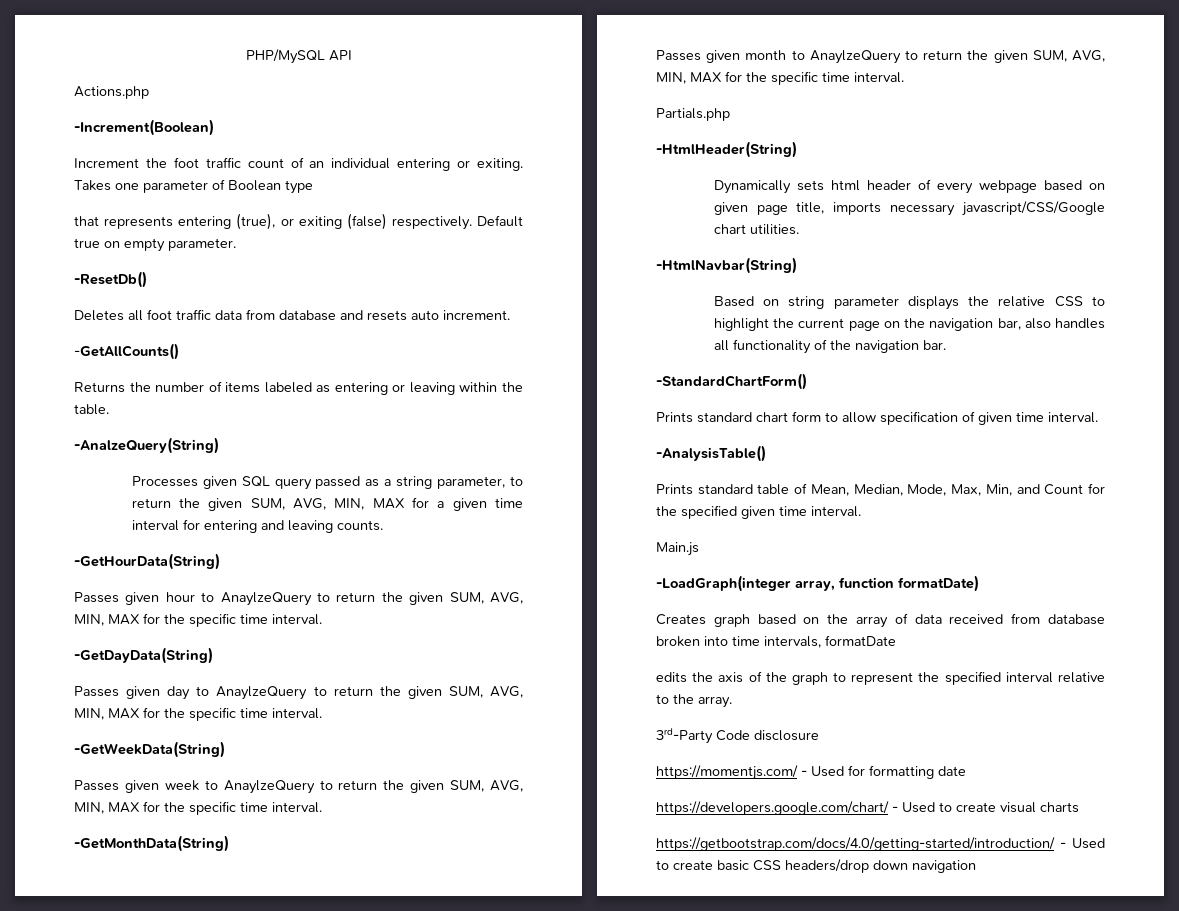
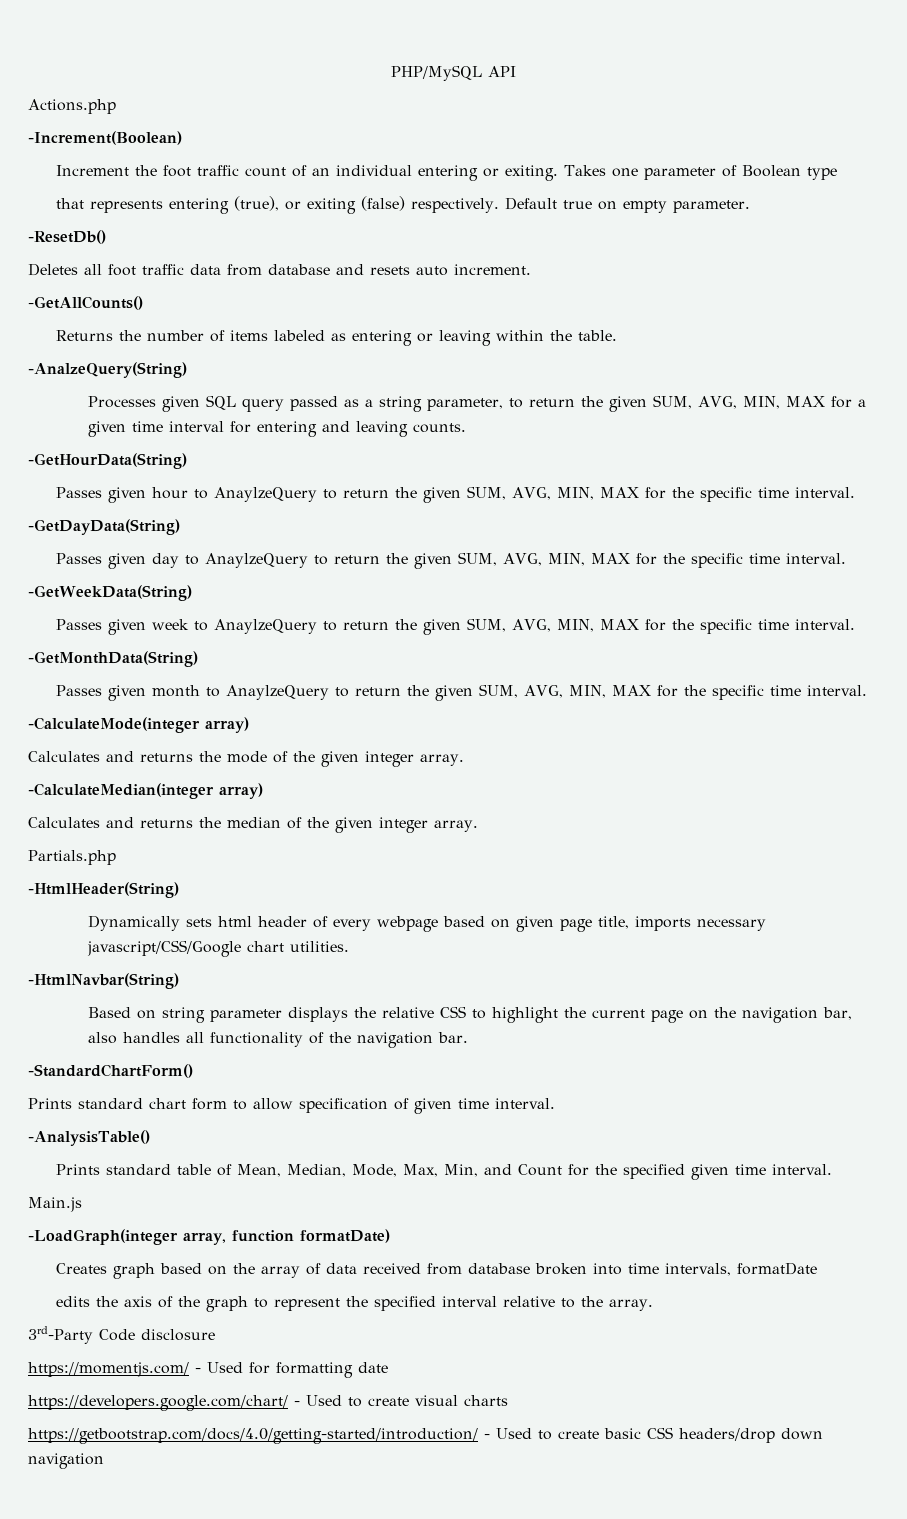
+ -CalculateMode(integer array)
+ Calculates and returns the mode of the given integer array.
+ -CalculateMedian(integer array)
+ Calculates and returns the median of the given integer array.

